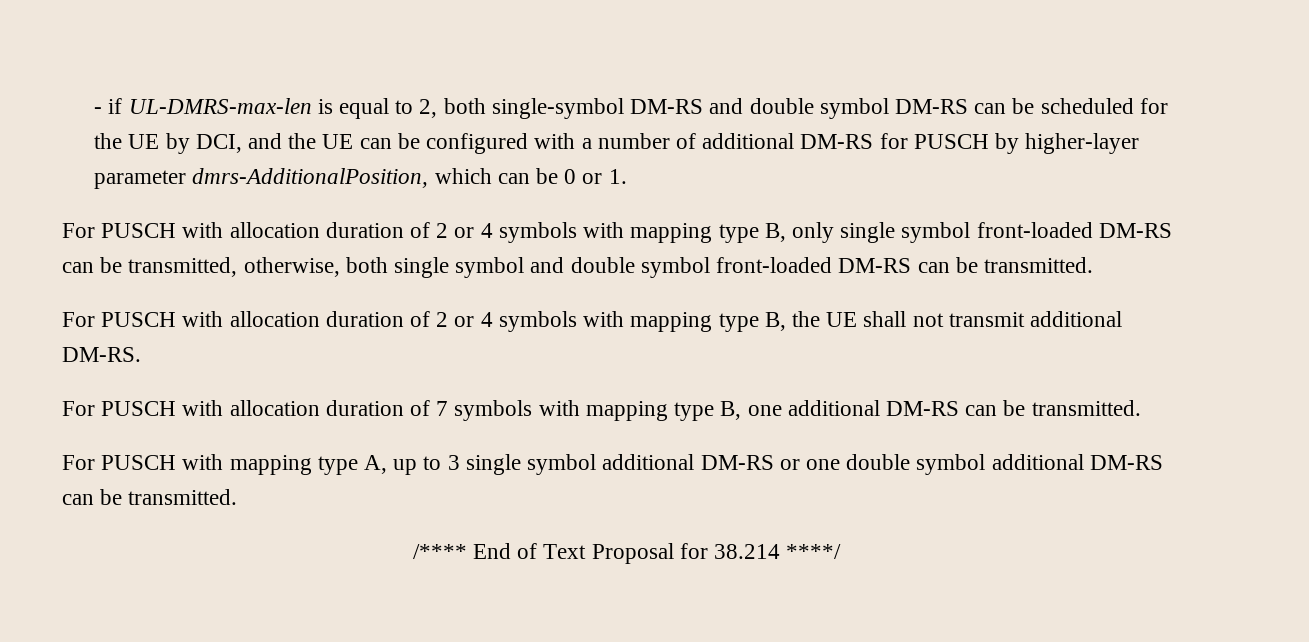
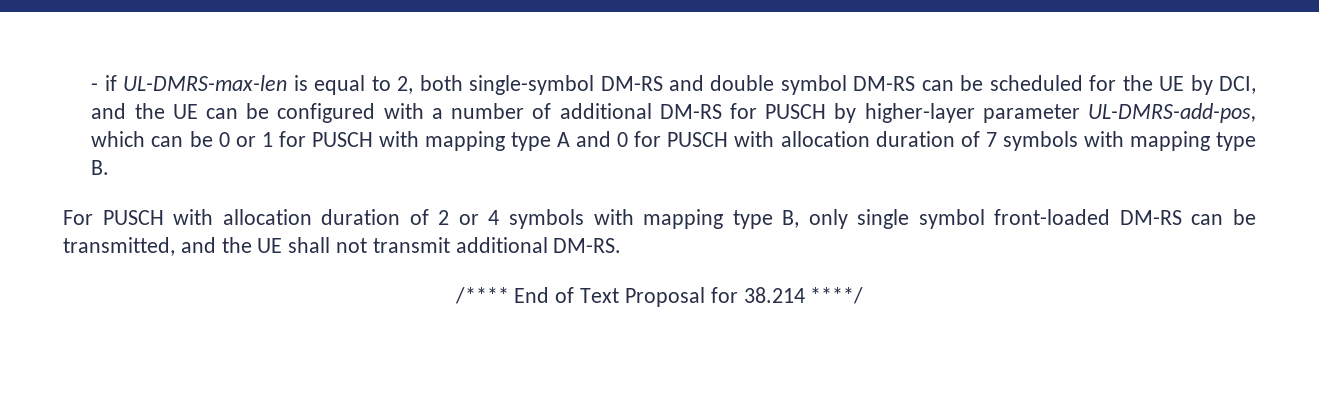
- - if UL-DMRS-max-len is equal to 2, both single-symbol DM-RS and double symbol DM-RS can be scheduled for the UE by DCI, and the UE can be configured with a number of additional DM-RS for PUSCH by higher-layer parameter dmrs-AdditionalPosition, which can be 0 or 1.
+ - if UL-DMRS-max-len is equal to 2, both single-symbol DM-RS and double symbol DM-RS can be scheduled for the UE by DCI, and the UE can be configured with a number of additional DM-RS for PUSCH by higher-layer parameter UL-DMRS-add-pos, which can be 0 or 1 for PUSCH with mapping type A and 0 for PUSCH with allocation duration of 7 symbols with mapping type B.
- For PUSCH with allocation duration of 2 or 4 symbols with mapping type B, only single symbol front-loaded DM-RS can be transmitted, otherwise, both single symbol and double symbol front-loaded DM-RS can be transmitted.
- For PUSCH with allocation duration of 2 or 4 symbols with mapping type B, the UE shall not transmit additional DM-RS.
+ For PUSCH with allocation duration of 2 or 4 symbols with mapping type B, only single symbol front-loaded DM-RS can be transmitted, and the UE shall not transmit additional DM-RS.
- For PUSCH with allocation duration of 7 symbols with mapping type B, one additional DM-RS can be transmitted.
- For PUSCH with mapping type A, up to 3 single symbol additional DM-RS or one double symbol additional DM-RS can be transmitted.

